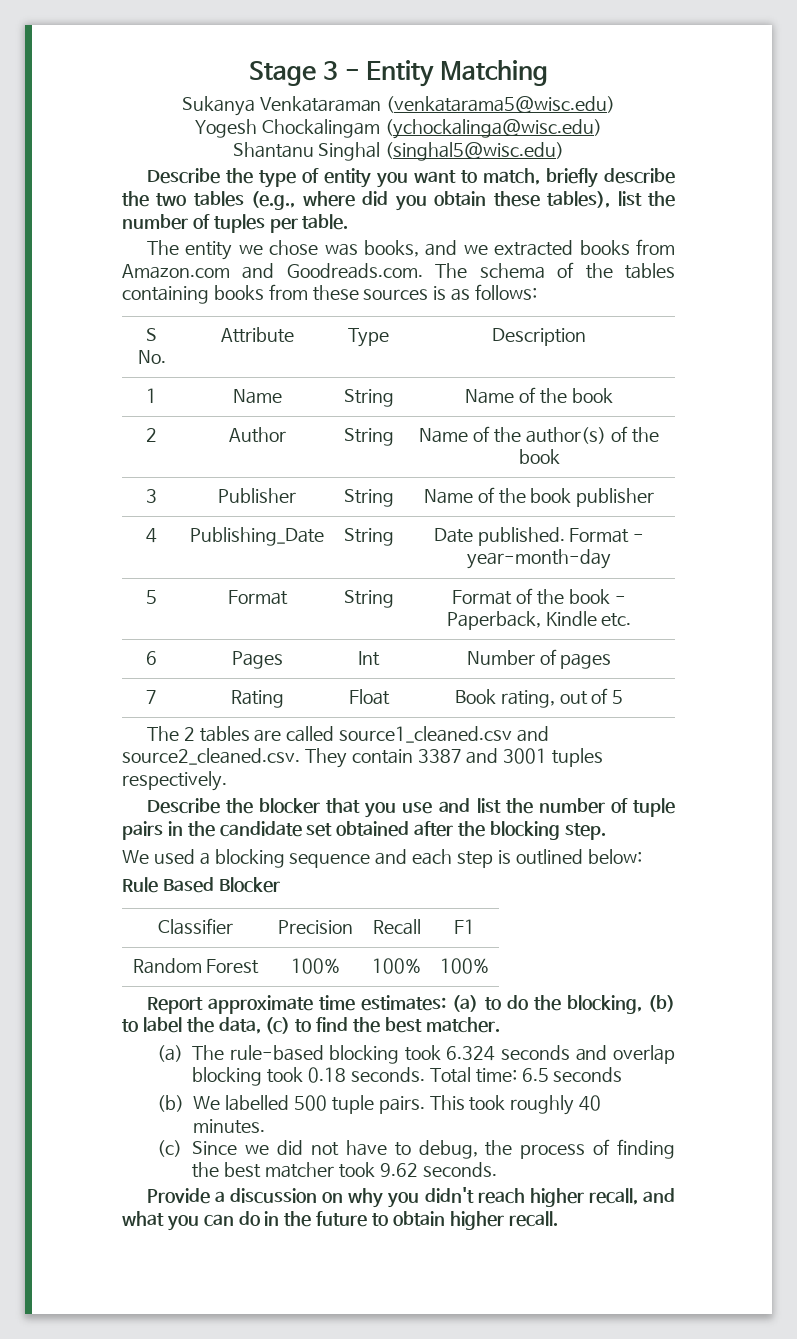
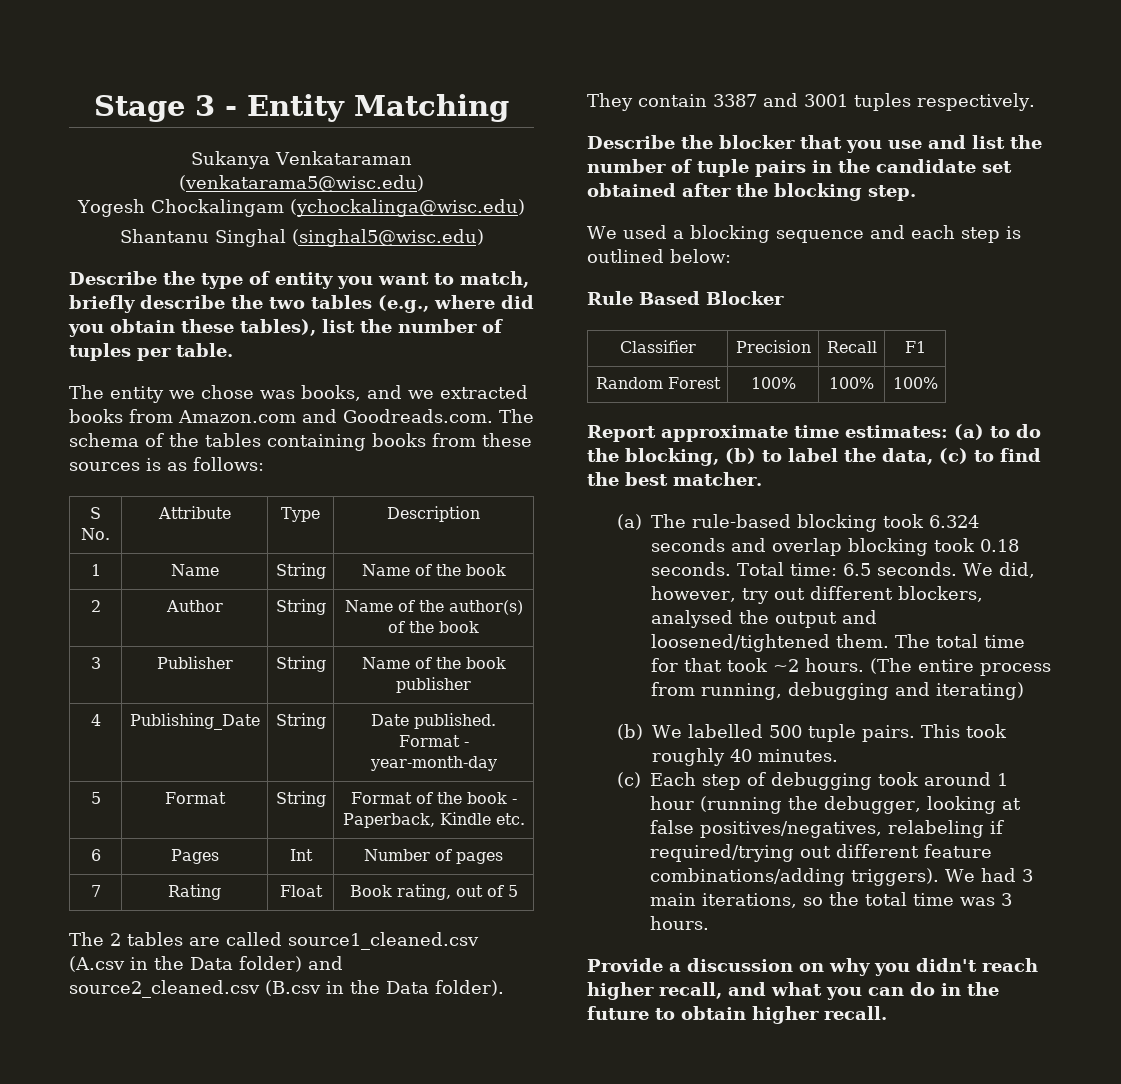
- The 2 tables are called source1_cleaned.csv and source2_cleaned.csv. They contain 3387 and 3001 tuples respectively.
+ The 2 tables are called source1_cleaned.csv (A.csv in the Data folder) and source2_cleaned.csv (B.csv in the Data folder). They contain 3387 and 3001 tuples respectively.
- Total time: 6.5 seconds
+ Total time: 6.5 seconds. We did, however, try out different blockers, analysed the output and loosened/tightened them. The total time for that took ~2 hours. (The entire process from running, debugging and iterating)
- (c) Since we did not have to debug, the process of finding the best matcher took 9.62 seconds.
+ (c) Each step of debugging took around 1 hour (running the debugger, looking at false positives/negatives, relabeling if required/trying out different feature combinations/adding triggers). We had 3 main iterations, so the total time was 3 hours.

